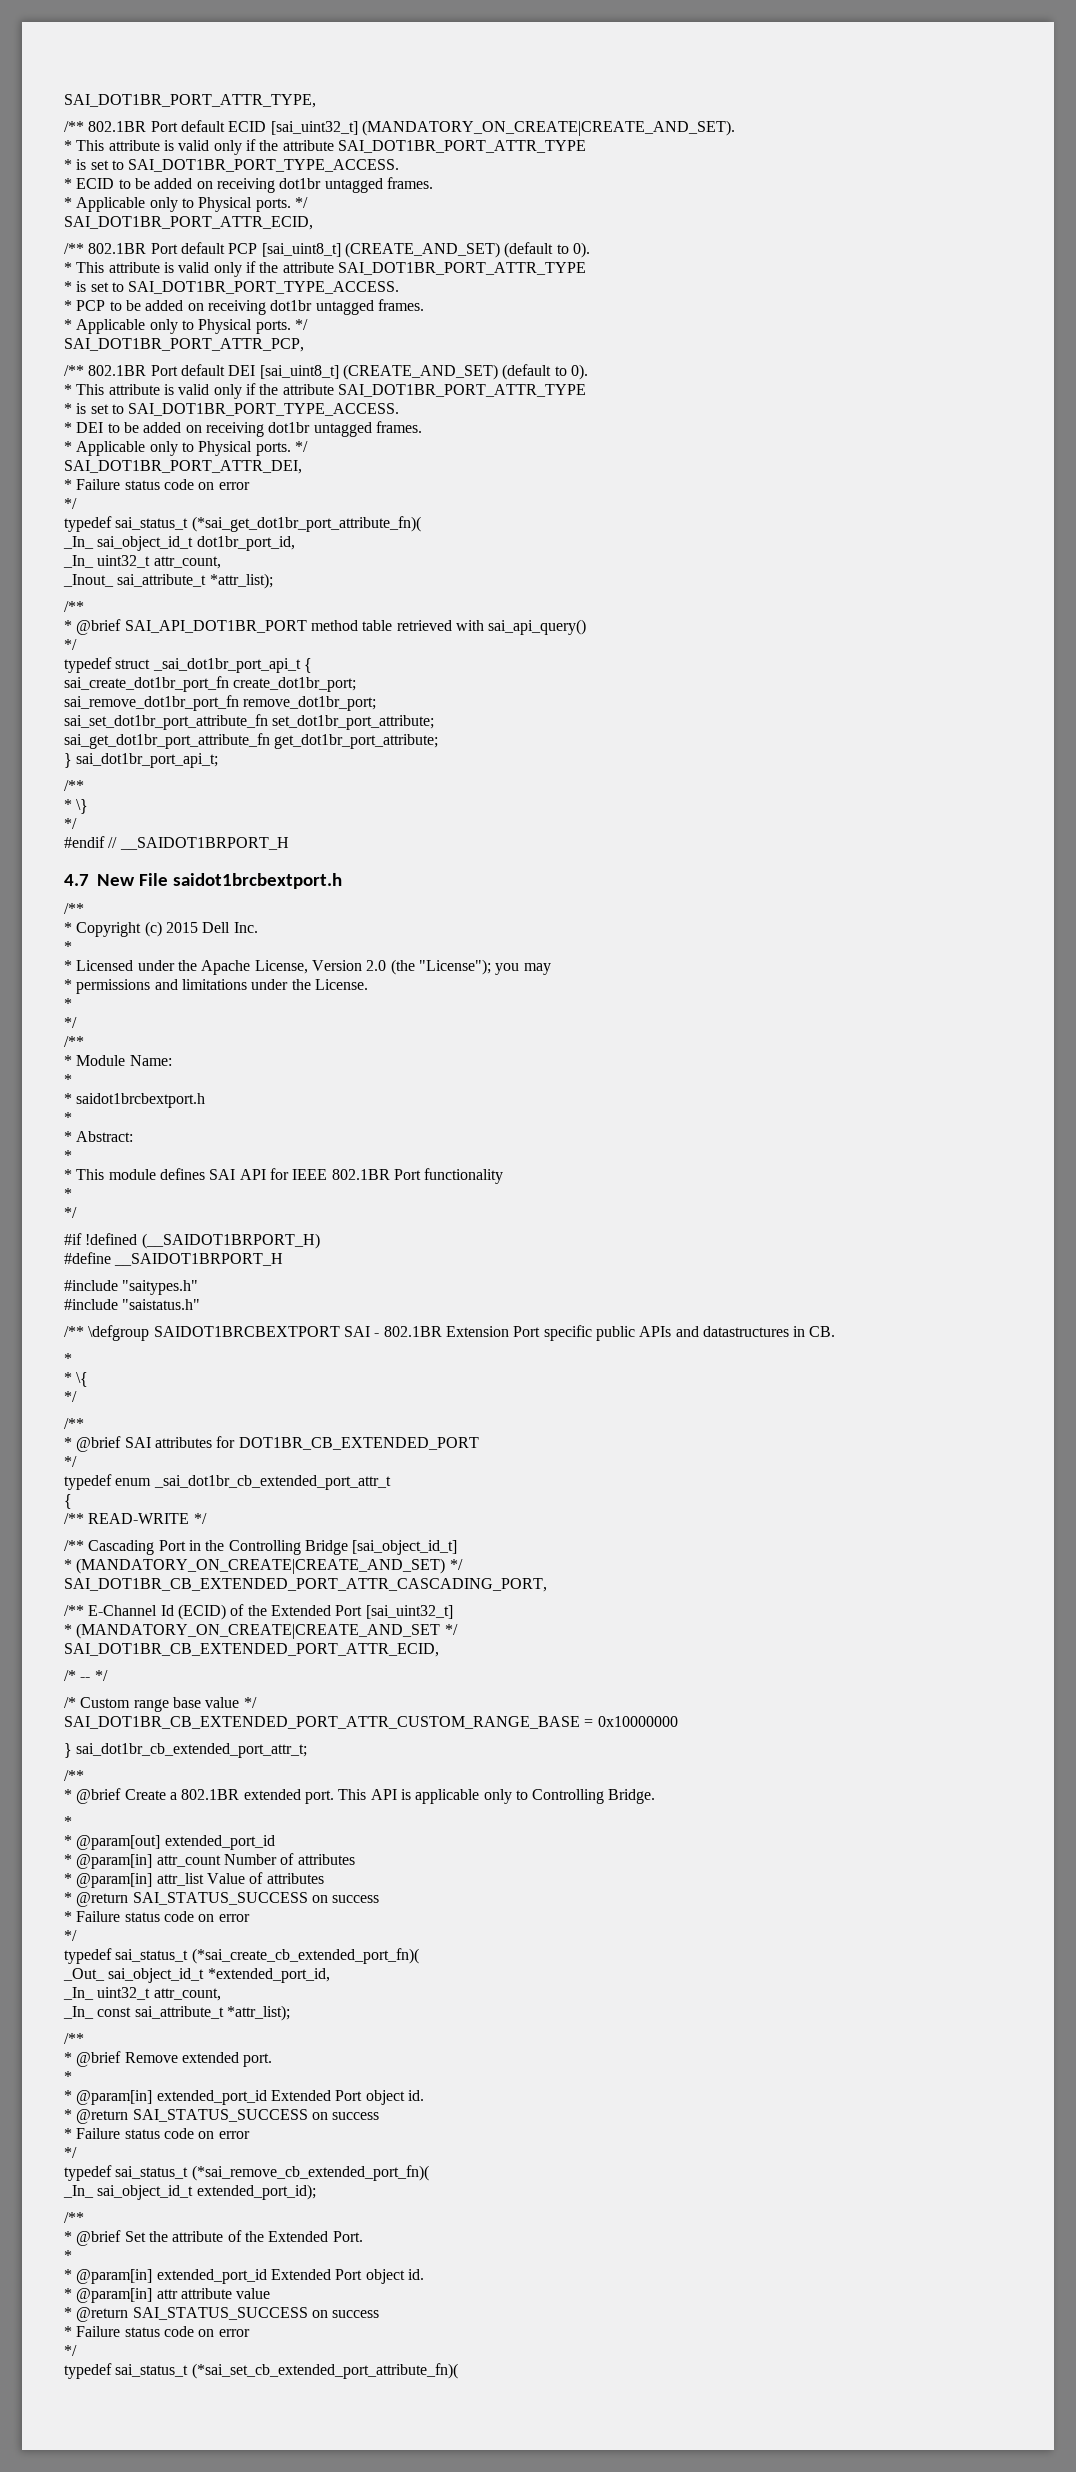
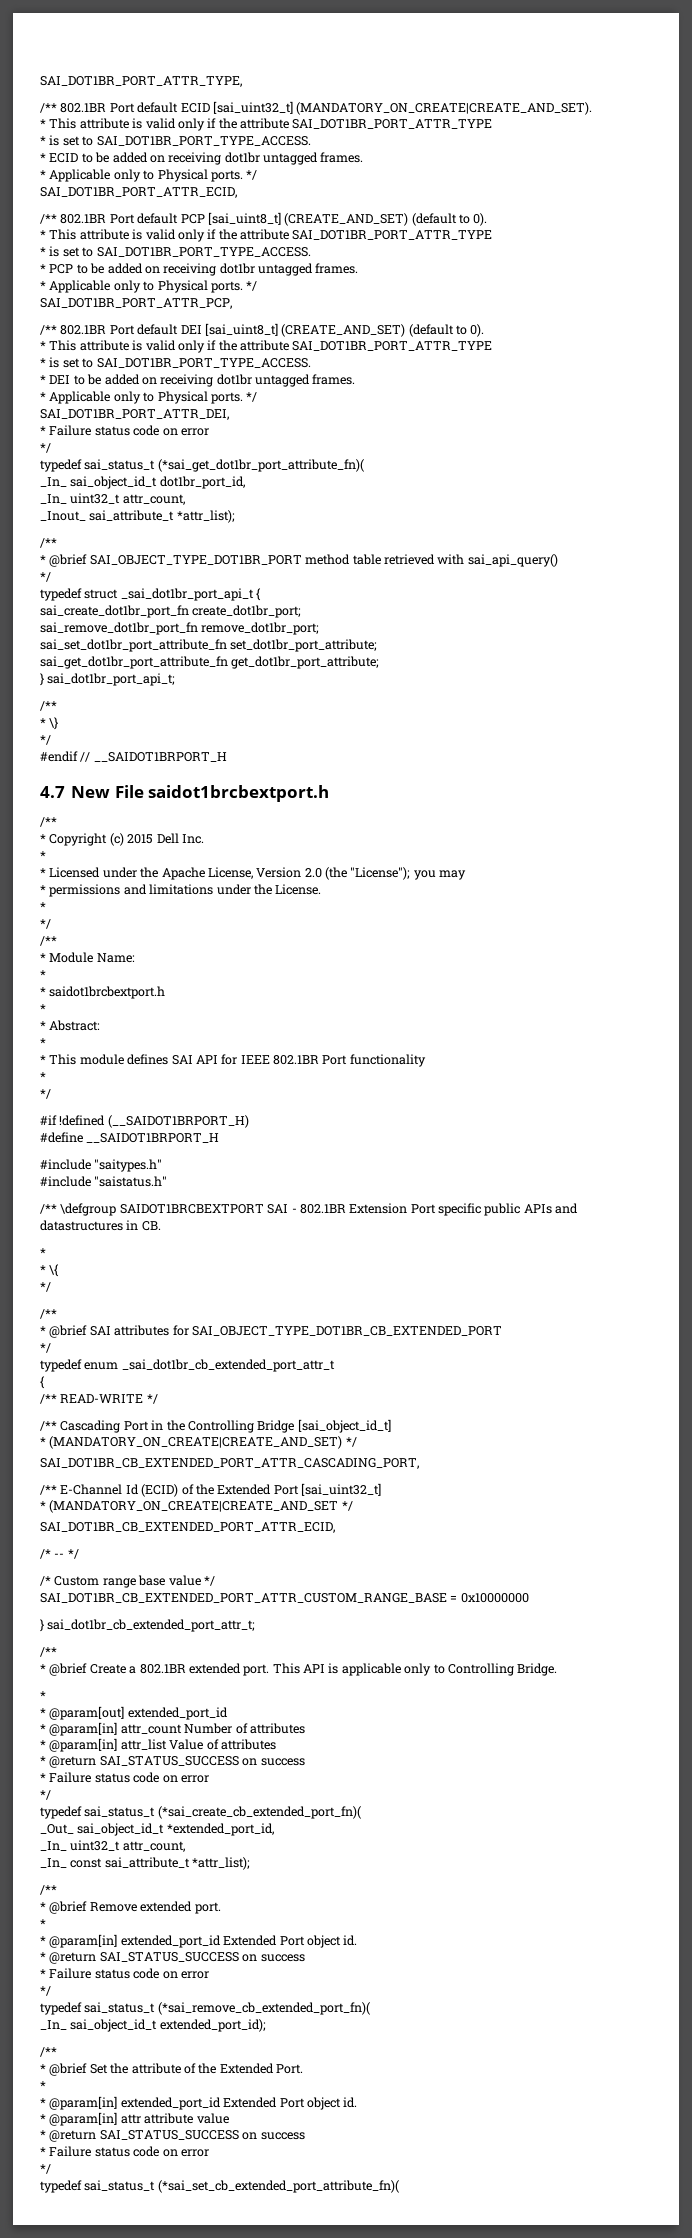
- * @brief SAI_API_DOT1BR_PORT method table retrieved with sai_api_query()
+ * @brief SAI_OBJECT_TYPE_DOT1BR_PORT method table retrieved with sai_api_query()
- * @brief SAI attributes for DOT1BR_CB_EXTENDED_PORT
+ * @brief SAI attributes for SAI_OBJECT_TYPE_DOT1BR_CB_EXTENDED_PORT

